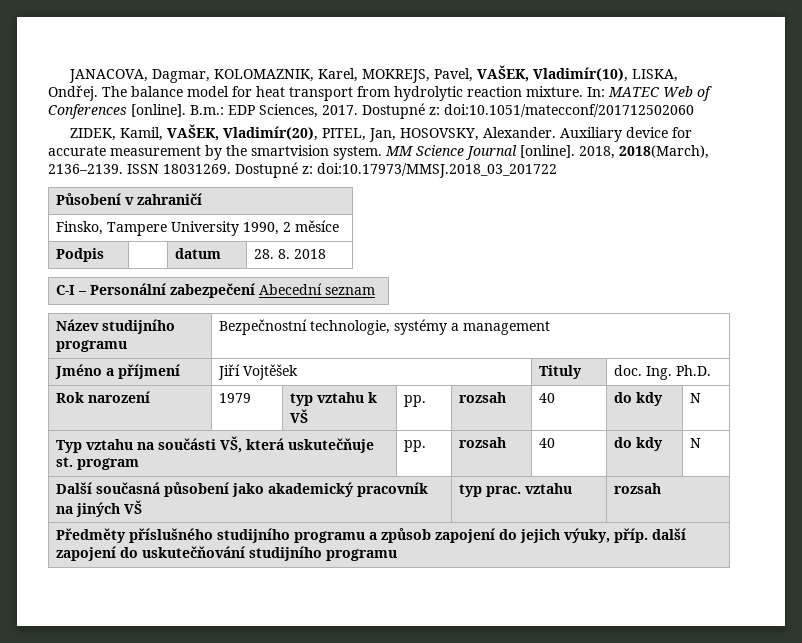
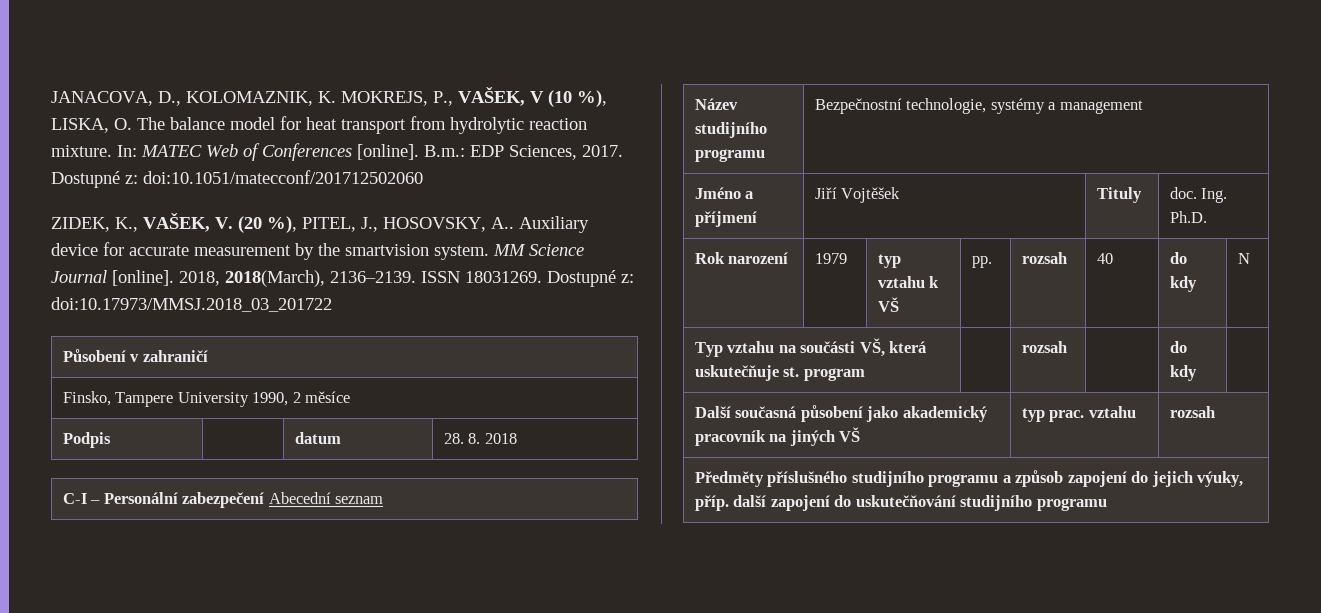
- JANACOVA, Dagmar, KOLOMAZNIK, Karel, MOKREJS, Pavel, VAŠEK, Vladimír(10), LISKA, Ondřej. The balance model for heat transport from hydrolytic reaction mixture.
+ JANACOVA, D., KOLOMAZNIK, K. MOKREJS, P., VAŠEK, V (10 %), LISKA, O. The balance model for heat transport from hydrolytic reaction mixture.
- ZIDEK, Kamil, VAŠEK, Vladimír(20), PITEL, Jan, HOSOVSKY, Alexander.
+ ZIDEK, K., VAŠEK, V. (20 %), PITEL, J., HOSOVSKY, A..
- Typ vztahu na součásti VŠ, která uskutečňuje st. program | pp. | rozsah | 40 | do kdy | N
+ Typ vztahu na součásti VŠ, která uskutečňuje st. program | | rozsah | | do kdy |

